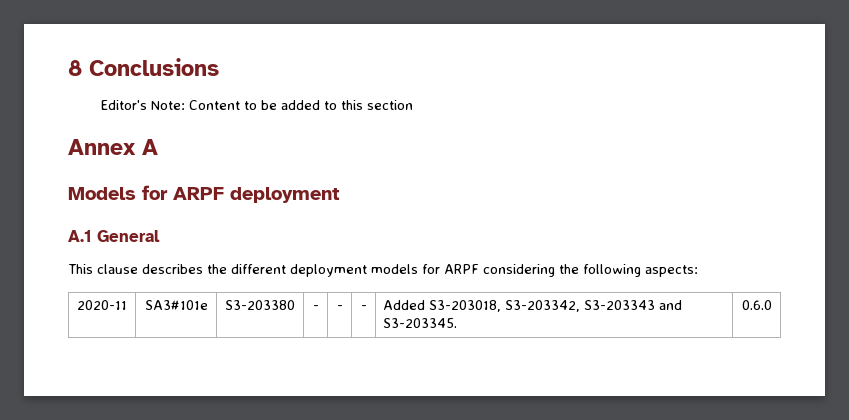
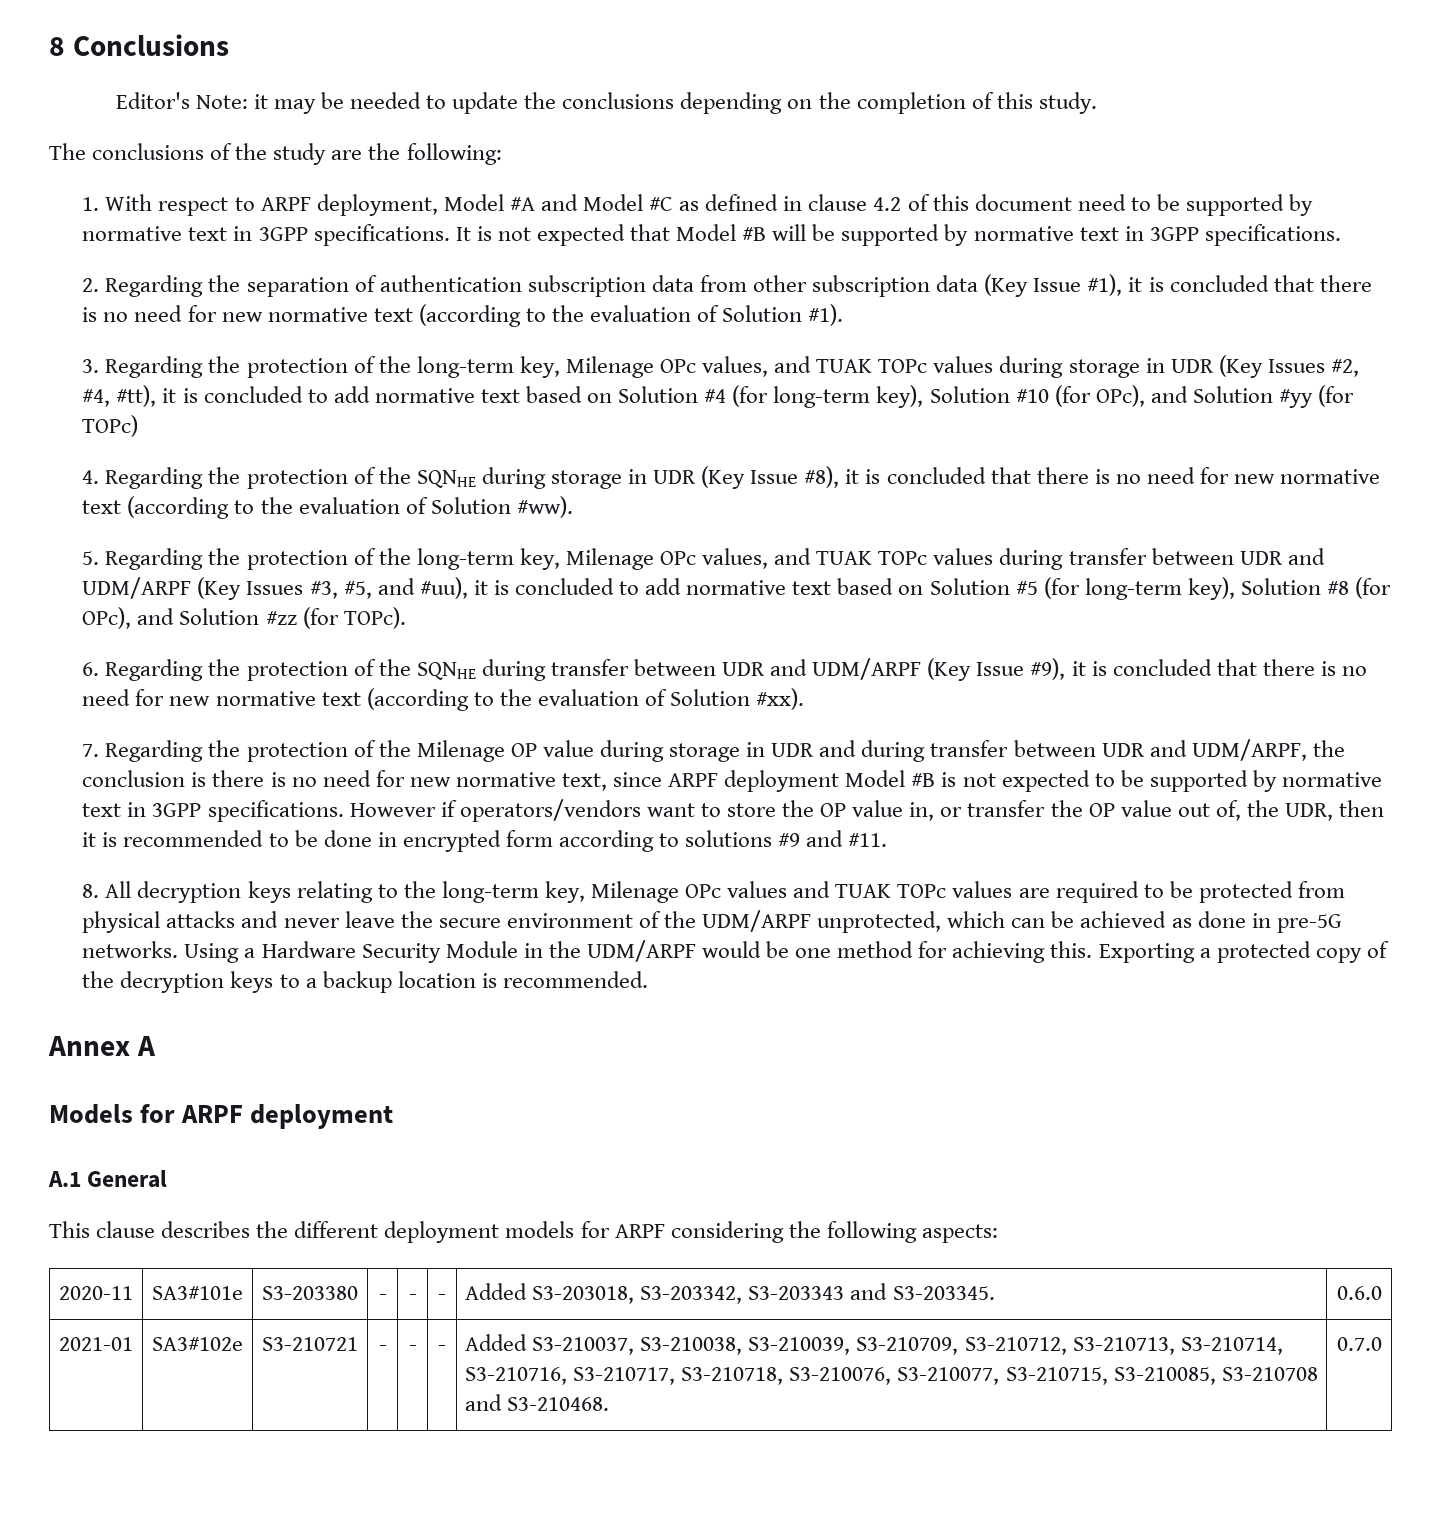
- Editor's Note: Content to be added to this section
+ Editor's Note: it may be needed to update the conclusions depending on the completion of this study.
+ The conclusions of the study are the following:
+ 1. With respect to ARPF deployment, Model #A and Model #C as defined in clause 4.2 of this document need to be supported by normative text in 3GPP specifications. It is not expected that Model #B will be supported by normative text in 3GPP specifications.
+ 2. Regarding the separation of authentication subscription data from other subscription data (Key Issue #1), it is concluded that there is no need for new normative text (according to the evaluation of Solution #1).
+ 3. Regarding the protection of the long-term key, Milenage OPc values, and TUAK TOPc values during storage in UDR (Key Issues #2, #4, #tt), it is concluded to add normative text based on Solution #4 (for long-term key), Solution #10 (for OPc), and Solution #yy (for TOPc)
+ 4. Regarding the protection of the SQNHE during storage in UDR (Key Issue #8), it is concluded that there is no need for new normative text (according to the evaluation of Solution #ww).
+ 5. Regarding the protection of the long-term key, Milenage OPc values, and TUAK TOPc values during transfer between UDR and UDM/ARPF (Key Issues #3, #5, and #uu), it is concluded to add normative text based on Solution #5 (for long-term key), Solution #8 (for OPc), and Solution #zz (for TOPc).
+ 6. Regarding the protection of the SQNHE during transfer between UDR and UDM/ARPF (Key Issue #9), it is concluded that there is no need for new normative text (according to the evaluation of Solution #xx).
+ 7. Regarding the protection of the Milenage OP value during storage in UDR and during transfer between UDR and UDM/ARPF, the conclusion is there is no need for new normative text, since ARPF deployment Model #B is not expected to be supported by normative text in 3GPP specifications. However if operators/vendors want to store the OP value in, or transfer the OP value out of, the UDR, then it is recommended to be done in encrypted form according to solutions #9 and #11.
+ 8. All decryption keys relating to the long-term key, Milenage OPc values and TUAK TOPc values are required to be protected from physical attacks and never leave the secure environment of the UDM/ARPF unprotected, which can be achieved as done in pre-5G networks. Using a Hardware Security Module in the UDM/ARPF would be one method for achieving this. Exporting a protected copy of the decryption keys to a backup location is recommended.
+ 2021-01 | SA3#102e | S3-210721 | - | - | - | Added S3-210037, S3-210038, S3-210039, S3-210709, S3-210712, S3-210713, S3-210714, S3-210716, S3-210717, S3-210718, S3-210076, S3-210077, S3-210715, S3-210085, S3-210708 and S3-210468. | 0.7.0

